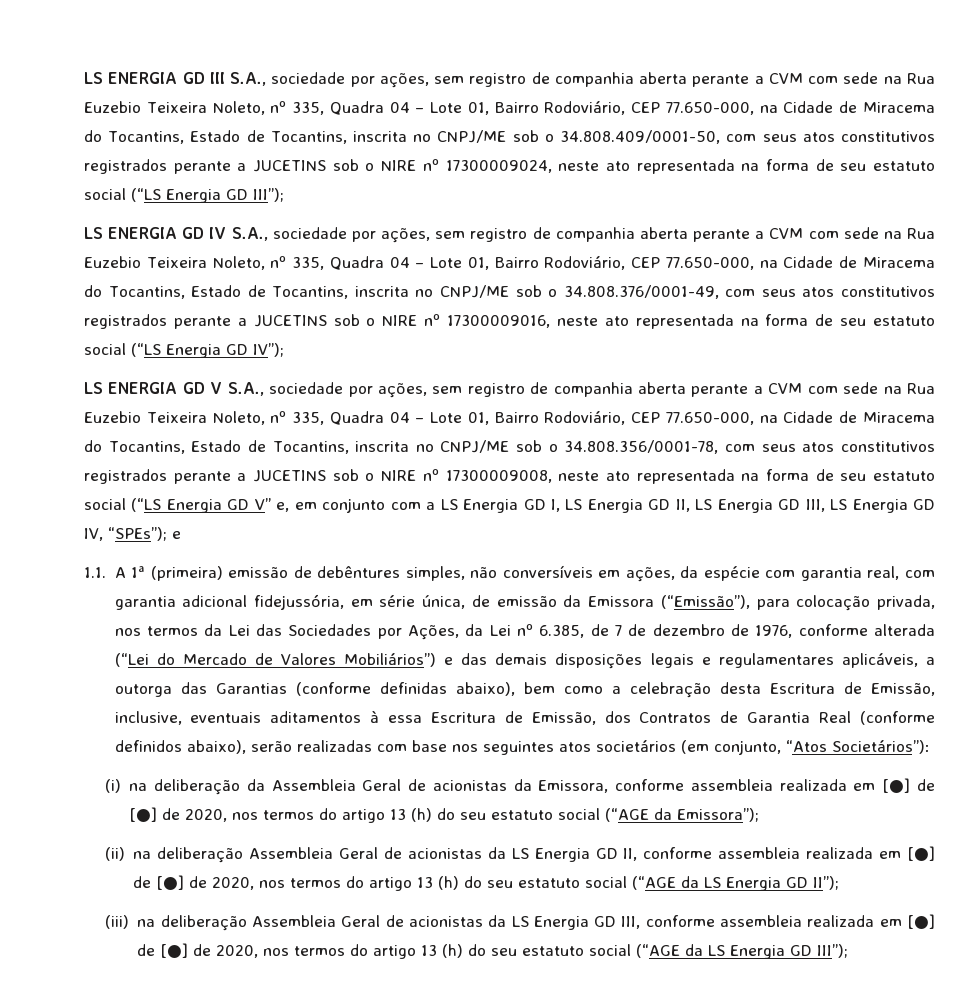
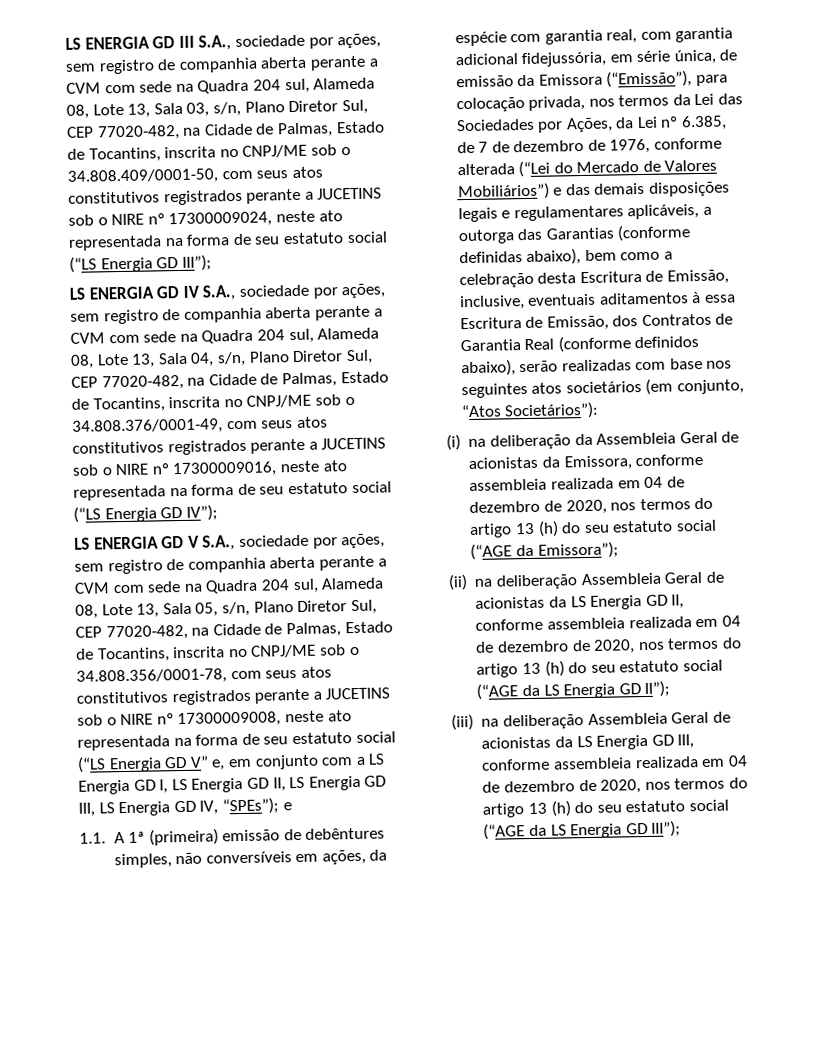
- LS ENERGIA GD III S.A., sociedade por ações, sem registro de companhia aberta perante a CVM com sede na Rua Euzebio Teixeira Noleto, nº 335, Quadra 04 – Lote 01, Bairro Rodoviário, CEP 77.650-000, na Cidade de Miracema do Tocantins, Estado de Tocantins, inscrita no CNPJ/ME sob o 34.808.409/0001-50, com seus atos constitutivos registrados perante a JUCETINS sob o NIRE nº 17300009024, neste ato representada na forma de seu estatuto social (“LS Energia GD III”);
+ LS ENERGIA GD III S.A., sociedade por ações, sem registro de companhia aberta perante a CVM com sede na Quadra 204 sul, Alameda 08, Lote 13, Sala 03, s/n, Plano Diretor Sul, CEP 77020-482, na Cidade de Palmas, Estado de Tocantins, inscrita no CNPJ/ME sob o 34.808.409/0001-50, com seus atos constitutivos registrados perante a JUCETINS sob o NIRE nº 17300009024, neste ato representada na forma de seu estatuto social (“LS Energia GD III”);
- LS ENERGIA GD IV S.A., sociedade por ações, sem registro de companhia aberta perante a CVM com sede na Rua Euzebio Teixeira Noleto, nº 335, Quadra 04 – Lote 01, Bairro Rodoviário, CEP 77.650-000, na Cidade de Miracema do Tocantins, Estado de Tocantins, inscrita no CNPJ/ME sob o 34.808.376/0001-49, com seus atos constitutivos registrados perante a JUCETINS sob o NIRE nº 17300009016, neste ato representada na forma de seu estatuto social (“LS Energia GD IV”);
+ LS ENERGIA GD IV S.A., sociedade por ações, sem registro de companhia aberta perante a CVM com sede na Quadra 204 sul, Alameda 08, Lote 13, Sala 04, s/n, Plano Diretor Sul, CEP 77020-482, na Cidade de Palmas, Estado de Tocantins, inscrita no CNPJ/ME sob o 34.808.376/0001-49, com seus atos constitutivos registrados perante a JUCETINS sob o NIRE nº 17300009016, neste ato representada na forma de seu estatuto social (“LS Energia GD IV”);
- LS ENERGIA GD V S.A., sociedade por ações, sem registro de companhia aberta perante a CVM com sede na Rua Euzebio Teixeira Noleto, nº 335, Quadra 04 – Lote 01, Bairro Rodoviário, CEP 77.650-000, na Cidade de Miracema do Tocantins, Estado de Tocantins, inscrita no CNPJ/ME sob o 34.808.356/0001-78, com seus atos constitutivos registrados perante a JUCETINS sob o NIRE nº 17300009008, neste ato representada na forma de seu estatuto social (“LS Energia GD V” e, em conjunto com a LS Energia GD I, LS Energia GD II, LS Energia GD III, LS Energia GD IV, “SPEs”);
+ LS ENERGIA GD V S.A., sociedade por ações, sem registro de companhia aberta perante a CVM com sede na Quadra 204 sul, Alameda 08, Lote 13, Sala 05, s/n, Plano Diretor Sul, CEP 77020-482, na Cidade de Palmas, Estado de Tocantins, inscrita no CNPJ/ME sob o 34.808.356/0001-78, com seus atos constitutivos registrados perante a JUCETINS sob o NIRE nº 17300009008, neste ato representada na forma de seu estatuto social (“LS Energia GD V” e, em conjunto com a LS Energia GD I, LS Energia GD II, LS Energia GD III, LS Energia GD IV, “SPEs”);
- (i) na deliberação da Assembleia Geral de acionistas da Emissora, conforme assembleia realizada em [●] de [●] de 2020, nos termos do artigo 13 (h) do seu estatuto social (“AGE da Emissora”);
+ (i) na deliberação da Assembleia Geral de acionistas da Emissora, conforme assembleia realizada em 04 de dezembro de 2020, nos termos do artigo 13 (h) do seu estatuto social (“AGE da Emissora”);
- (ii) na deliberação Assembleia Geral de acionistas da LS Energia GD II, conforme assembleia realizada em [●] de [●] de 2020, nos termos do artigo 13 (h) do seu estatuto social (“AGE da LS Energia GD II”);
+ (ii) na deliberação Assembleia Geral de acionistas da LS Energia GD II, conforme assembleia realizada em 04 de dezembro de 2020, nos termos do artigo 13 (h) do seu estatuto social (“AGE da LS Energia GD II”);
- (iii) na deliberação Assembleia Geral de acionistas da LS Energia GD III, conforme assembleia realizada em [●] de [●] de 2020, nos termos do artigo 13 (h) do seu estatuto social (“AGE da LS Energia GD III”);
+ (iii) na deliberação Assembleia Geral de acionistas da LS Energia GD III, conforme assembleia realizada em 04 de dezembro de 2020, nos termos do artigo 13 (h) do seu estatuto social (“AGE da LS Energia GD III”);

